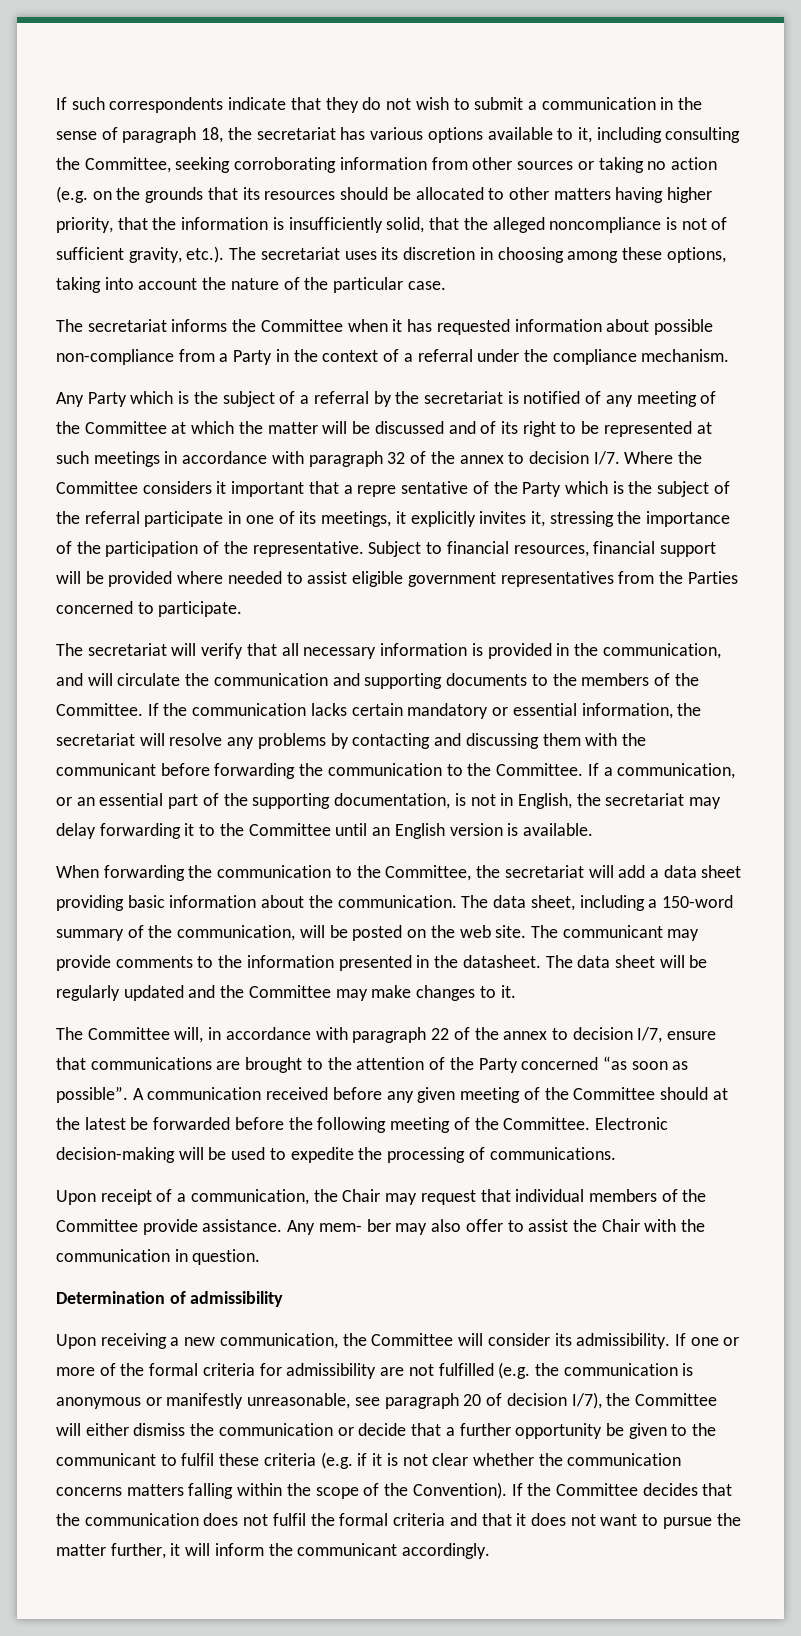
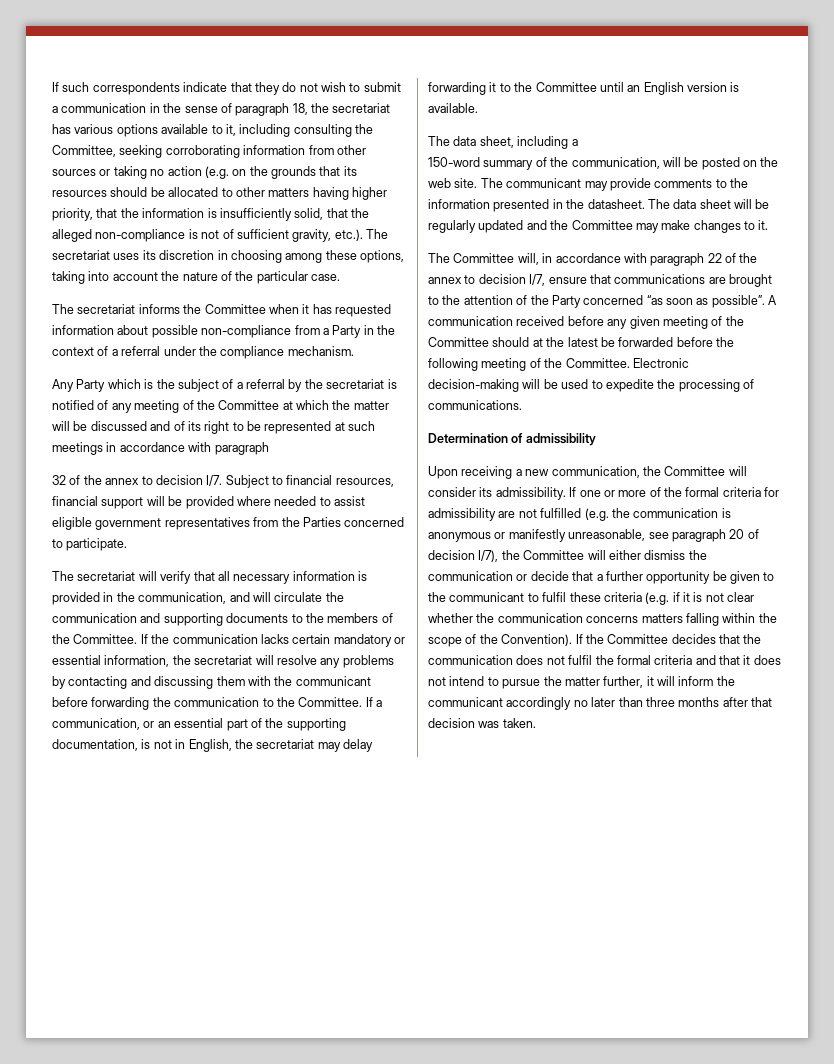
- If such correspondents indicate that they do not wish to submit a communication in the sense of paragraph 18, the secretariat has various options available to it, including consulting the Committee, seeking corroborating information from other sources or taking no action (e.g. on the grounds that its resources should be allocated to other matters having higher priority, that the information is insufficiently solid, that the alleged noncompliance is not of sufficient gravity, etc.). The secretariat uses its discretion in choosing among these options, taking into account the nature of the particular case.
+ If such correspondents indicate that they do not wish to submit a communication in the sense of paragraph 18, the secretariat has various options available to it, including consulting the Committee, seeking corroborating information from other sources or taking no action (e.g. on the grounds that its resources should be allocated to other matters having higher priority, that the information is insufficiently solid, that the alleged non-compliance is not of sufficient gravity, etc.). The secretariat uses its discretion in choosing among these options, taking into account the nature of the particular case.
- Any Party which is the subject of a referral by the secretariat is notified of any meeting of the Committee at which the matter will be discussed and of its right to be represented at such meetings in accordance with paragraph 32 of the annex to decision I/7. Where the Committee considers it important that a repre sentative of the Party which is the subject of the referral participate in one of its meetings, it explicitly invites it, stressing the importance of the participation of the representative. Subject to financial resources, financial support will be provided where needed to assist eligible government representatives from the Parties concerned to participate.
+ Any Party which is the subject of a referral by the secretariat is notified of any meeting of the Committee at which the matter will be discussed and of its right to be represented at such meetings in accordance with paragraph
+ 32 of the annex to decision I/7. Subject to financial resources, financial support will be provided where needed to assist eligible government representatives from the Parties concerned to participate.
- When forwarding the communication to the Committee, the secretariat will add a data sheet providing basic information about the communication. The data sheet, including a 150-word summary of the communication, will be posted on the web site.
+ The data sheet, including a
+ 150-word summary of the communication, will be posted on the web site.
- Upon receipt of a communication, the Chair may request that individual members of the Committee provide assistance. Any mem- ber may also offer to assist the Chair with the communication in question.
- If the Committee decides that the communication does not fulfil the formal criteria and that it does not want to pursue the matter further, it will inform the communicant accordingly.
+ If the Committee decides that the communication does not fulfil the formal criteria and that it does not intend to pursue the matter further, it will inform the communicant accordingly no later than three months after that decision was taken.

